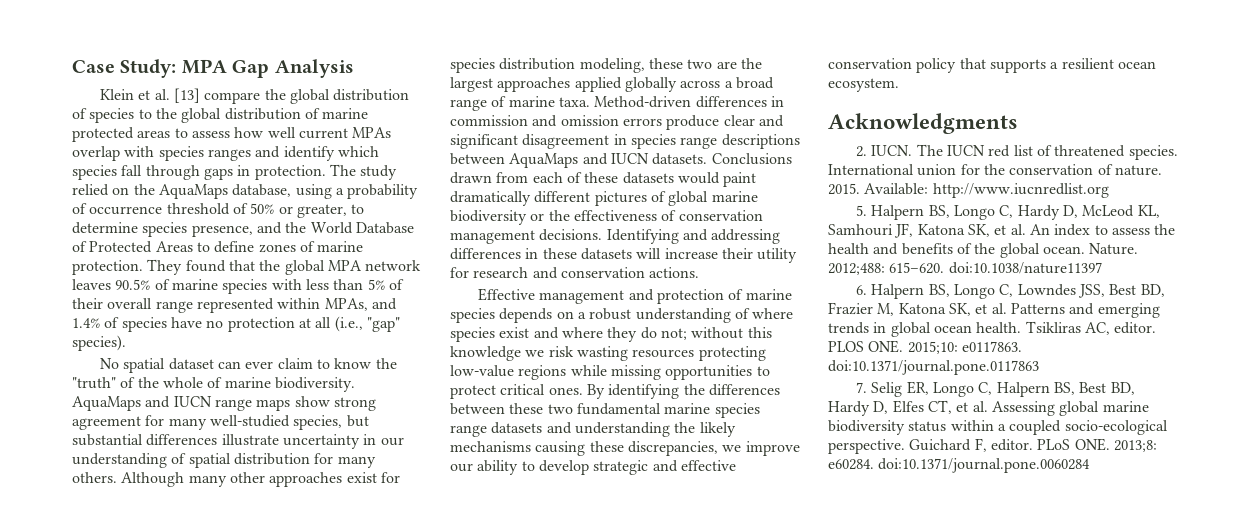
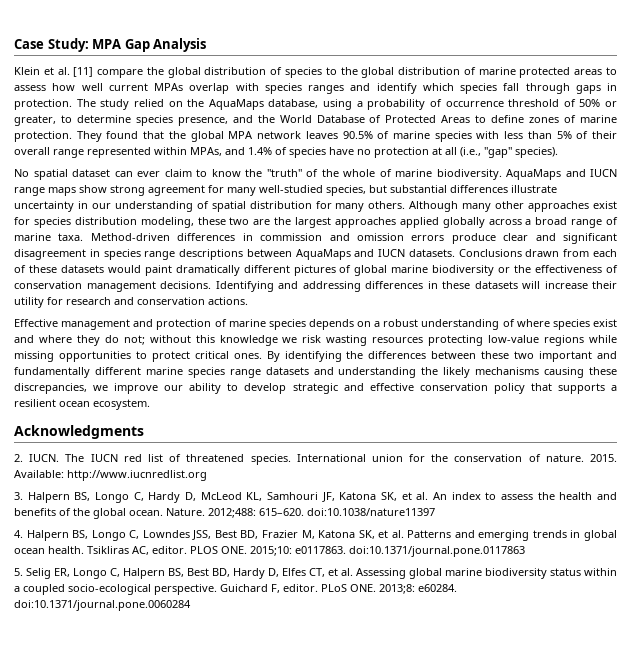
- Klein et al. [13] compare the global distribution of species to the global distribution of marine protected areas to assess how well current MPAs overlap with species ranges and identify which species fall through gaps in protection.
+ Klein et al. [11] compare the global distribution of species to the global distribution of marine protected areas to assess how well current MPAs overlap with species ranges and identify which species fall through gaps in protection.
- By identifying the differences between these two fundamental marine species range datasets and understanding the likely mechanisms causing these discrepancies, we improve our ability to develop strategic and effective conservation policy that supports a resilient ocean ecosystem.
+ By identifying the differences between these two important and fundamentally different marine species range datasets and understanding the likely mechanisms causing these discrepancies, we improve our ability to develop strategic and effective conservation policy that supports a resilient ocean ecosystem.
- 5. Halpern BS, Longo C, Hardy D, McLeod KL, Samhouri JF, Katona SK, et al. An index to assess the health and benefits of the global ocean.
+ 3. Halpern BS, Longo C, Hardy D, McLeod KL, Samhouri JF, Katona SK, et al. An index to assess the health and benefits of the global ocean.
- 6. Halpern BS, Longo C, Lowndes JSS, Best BD, Frazier M, Katona SK, et al. Patterns and emerging trends in global ocean health.
+ 4. Halpern BS, Longo C, Lowndes JSS, Best BD, Frazier M, Katona SK, et al. Patterns and emerging trends in global ocean health.
- 7. Selig ER, Longo C, Halpern BS, Best BD, Hardy D, Elfes CT, et al. Assessing global marine biodiversity status within a coupled socio-ecological perspective.
+ 5. Selig ER, Longo C, Halpern BS, Best BD, Hardy D, Elfes CT, et al. Assessing global marine biodiversity status within a coupled socio-ecological perspective.

